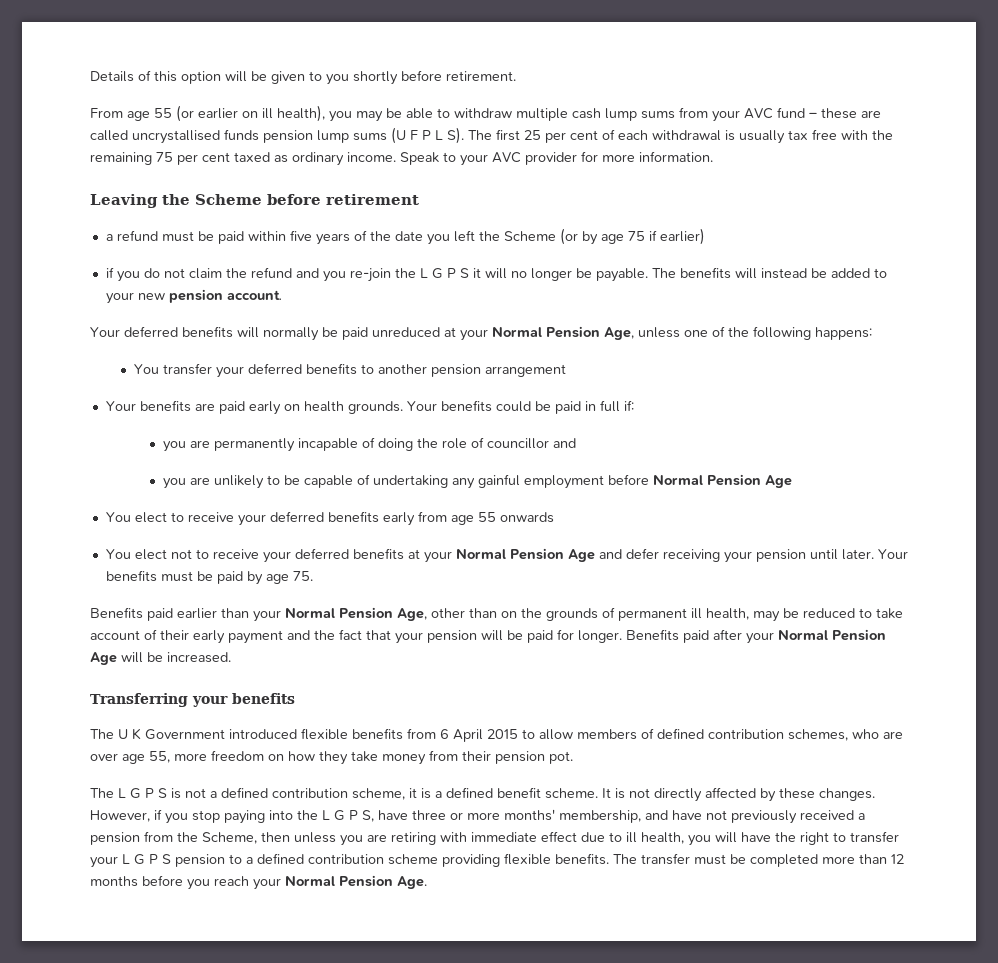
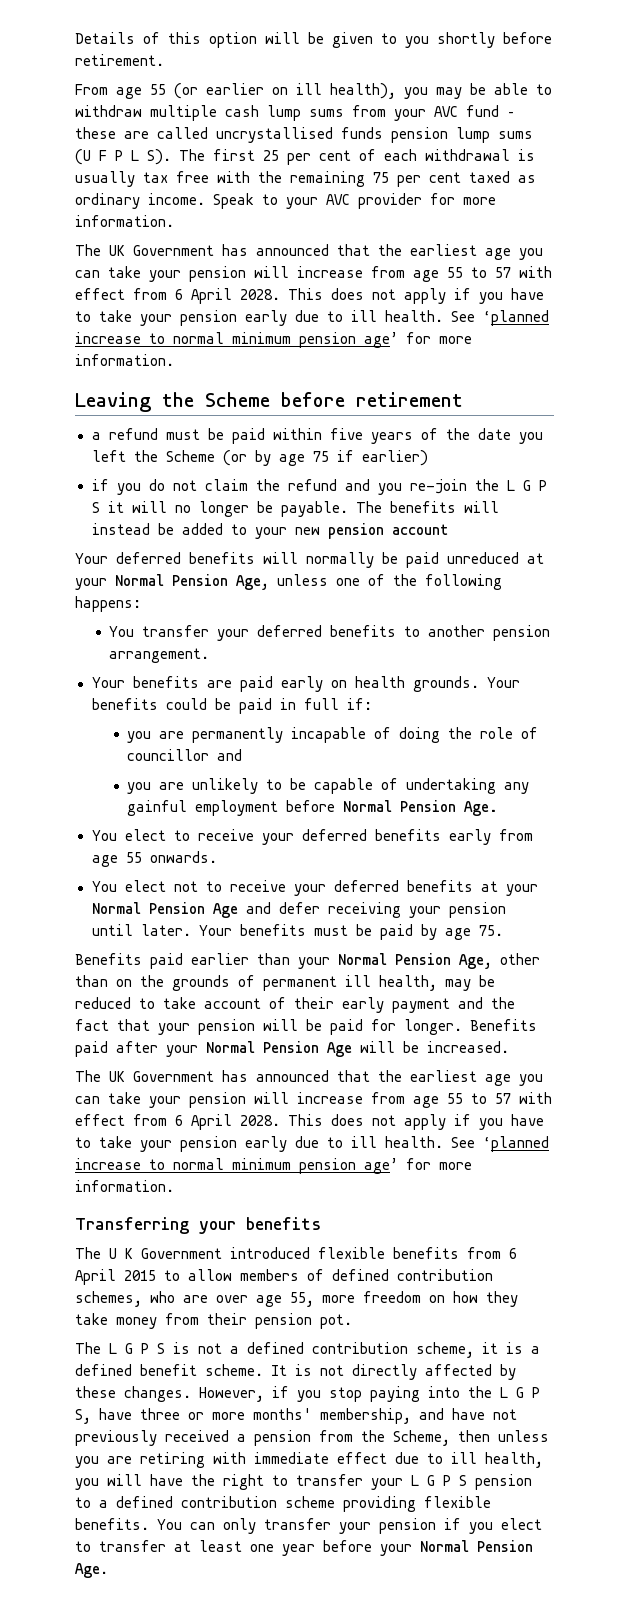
  Speak to your AVC provider for more information.
+ The UK Government has announced that the earliest age you can take your pension will increase from age 55 to 57 with effect from 6 April 2028. This does not apply if you have to take your pension early due to ill health. See ‘planned increase to normal minimum pension age’ for more information.
- The benefits will instead be added to your new pension account.
+ The benefits will instead be added to your new pension account
- You transfer your deferred benefits to another pension arrangement
+ You transfer your deferred benefits to another pension arrangement.
- you are unlikely to be capable of undertaking any gainful employment before Normal Pension Age
+ you are unlikely to be capable of undertaking any gainful employment before Normal Pension Age.
- You elect to receive your deferred benefits early from age 55 onwards
+ You elect to receive your deferred benefits early from age 55 onwards.
  Benefits paid after your Normal Pension Age will be increased.
+ The UK Government has announced that the earliest age you can take your pension will increase from age 55 to 57 with effect from 6 April 2028. This does not apply if you have to take your pension early due to ill health. See ‘planned increase to normal minimum pension age’ for more information.
- The transfer must be completed more than 12 months before you reach your Normal Pension Age.
+ You can only transfer your pension if you elect to transfer at least one year before your Normal Pension Age.

